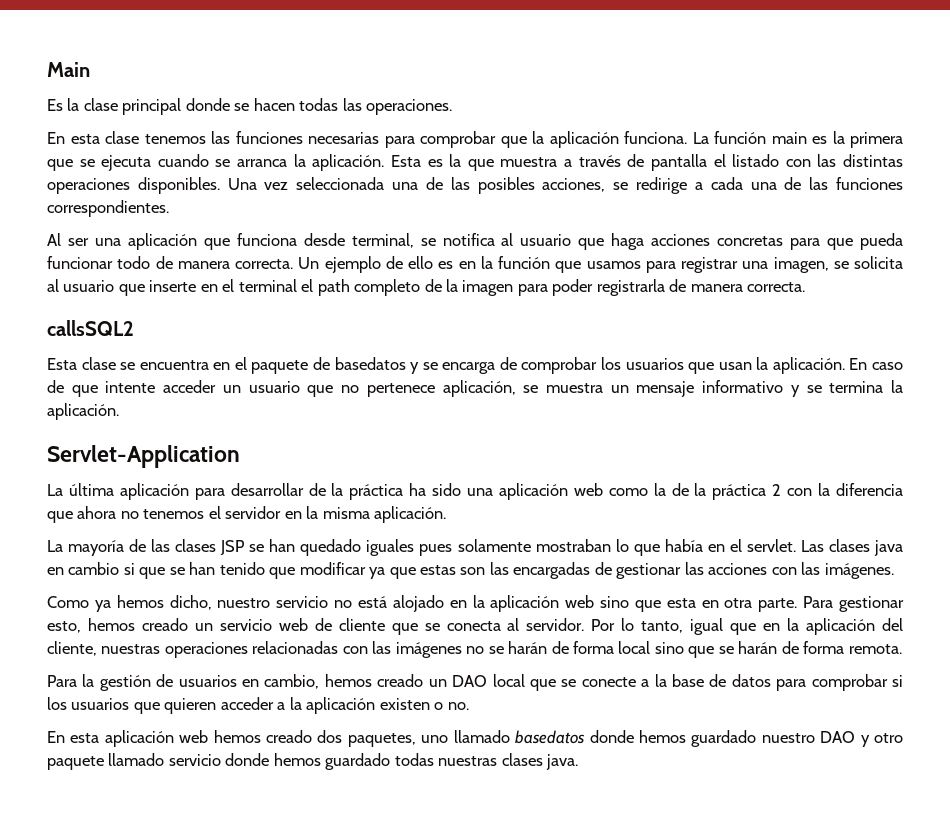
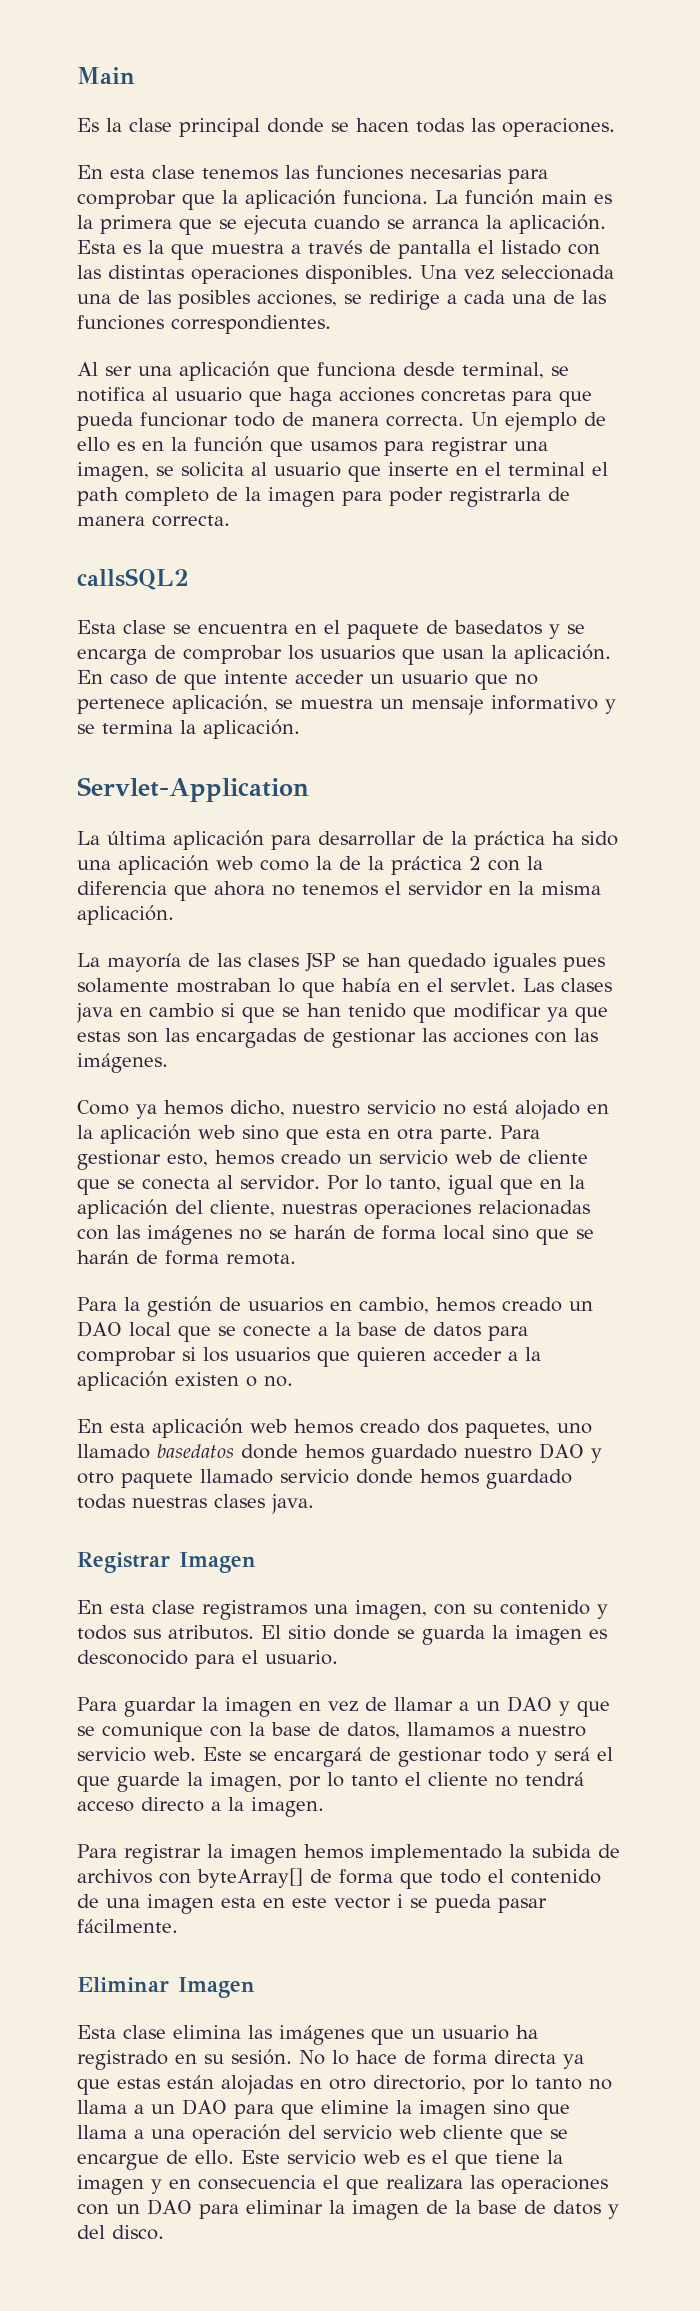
+ Registrar Imagen
+ En esta clase registramos una imagen, con su contenido y todos sus atributos. El sitio donde se guarda la imagen es desconocido para el usuario.
+ Para guardar la imagen en vez de llamar a un DAO y que se comunique con la base de datos, llamamos a nuestro servicio web. Este se encargará de gestionar todo y será el que guarde la imagen, por lo tanto el cliente no tendrá acceso directo a la imagen.
+ Para registrar la imagen hemos implementado la subida de archivos con byteArray[] de forma que todo el contenido de una imagen esta en este vector i se pueda pasar fácilmente.
+ Eliminar Imagen
+ Esta clase elimina las imágenes que un usuario ha registrado en su sesión. No lo hace de forma directa ya que estas están alojadas en otro directorio, por lo tanto no llama a un DAO para que elimine la imagen sino que llama a una operación del servicio web cliente que se encargue de ello. Este servicio web es el que tiene la imagen y en consecuencia el que realizara las operaciones con un DAO para eliminar la imagen de la base de datos y del disco.

